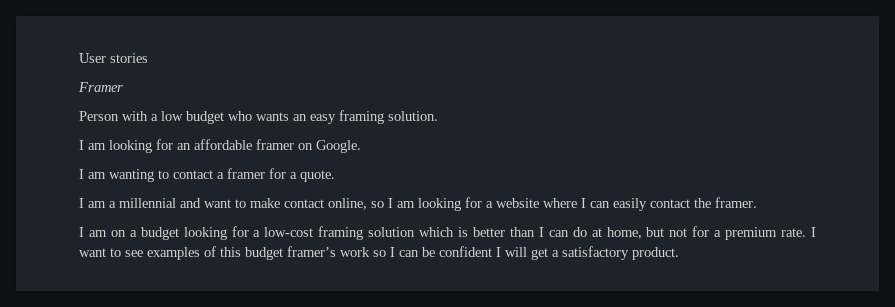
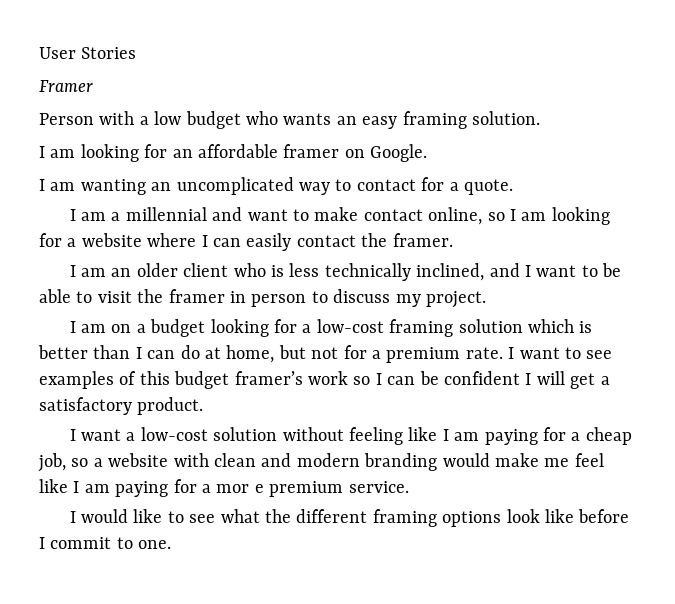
- User stories
+ User Stories
- I am wanting to contact a framer for a quote.
+ I am wanting an uncomplicated way to contact for a quote.
+ I am an older client who is less technically inclined, and I want to be able to visit the framer in person to discuss my project.
+ I want a low-cost solution without feeling like I am paying for a cheap job, so a website with clean and modern branding would make me feel like I am paying for a mor e premium service.
+ I would like to see what the different framing options look like before I commit to one.

